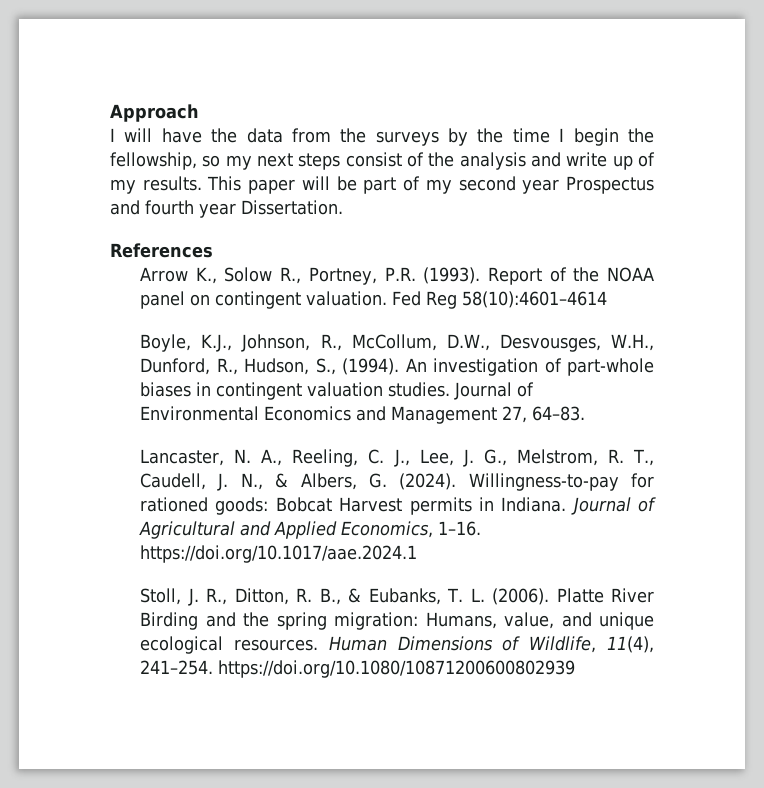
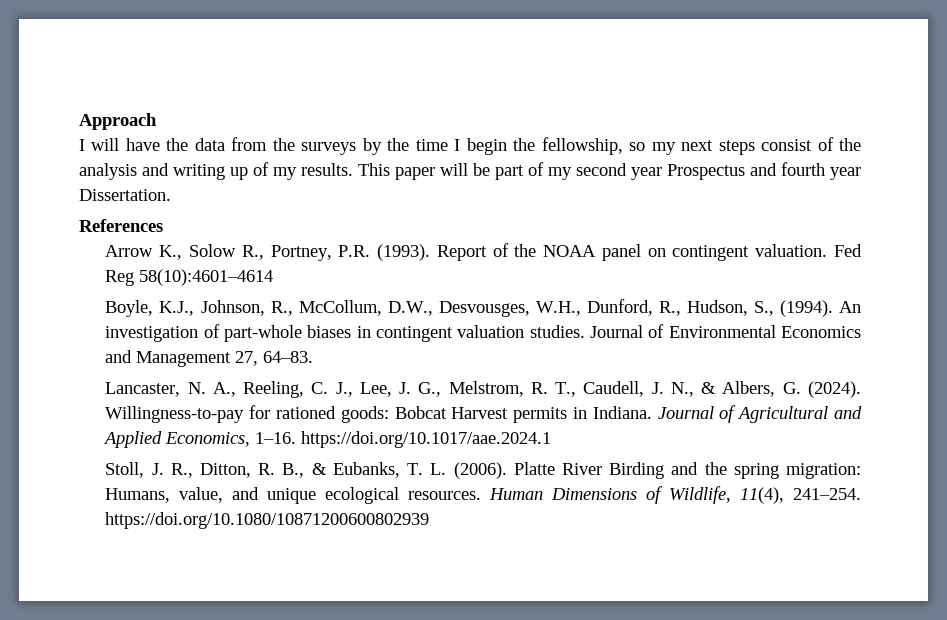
- I will have the data from the surveys by the time I begin the fellowship, so my next steps consist of the analysis and write up of my results.
+ I will have the data from the surveys by the time I begin the fellowship, so my next steps consist of the analysis and writing up of my results.

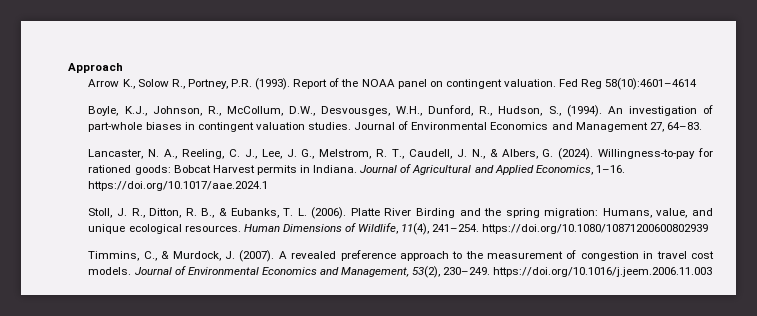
- I will have the data from the surveys by the time I begin the fellowship, so my next steps consist of the analysis and writing up of my results. This paper will be part of my second year Prospectus and fourth year Dissertation.
- References
+ Timmins, C., & Murdock, J. (2007). A revealed preference approach to the measurement of congestion in travel cost models. Journal of Environmental Economics and Management, 53(2), 230–249. https://doi.org/10.1016/j.jeem.2006.11.003

